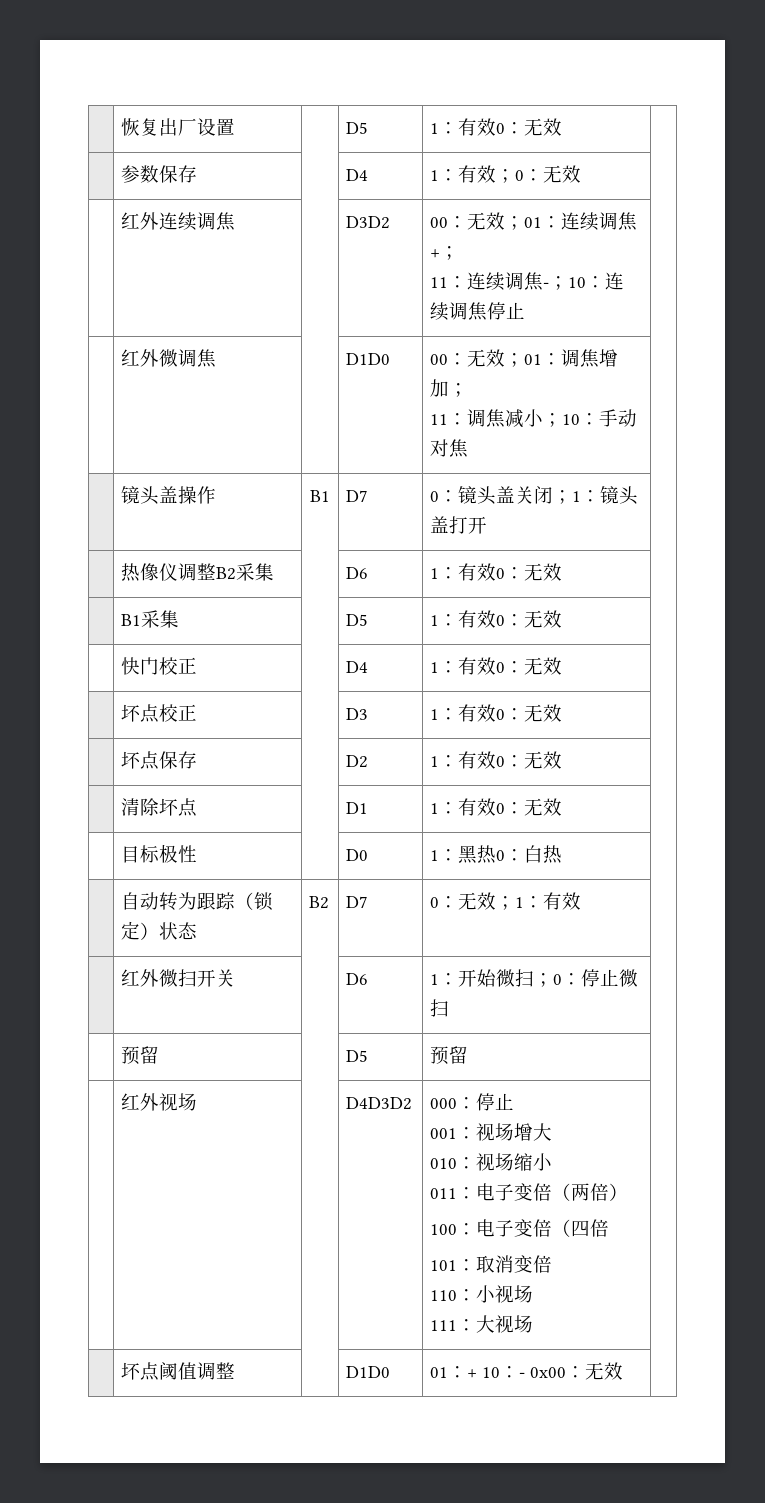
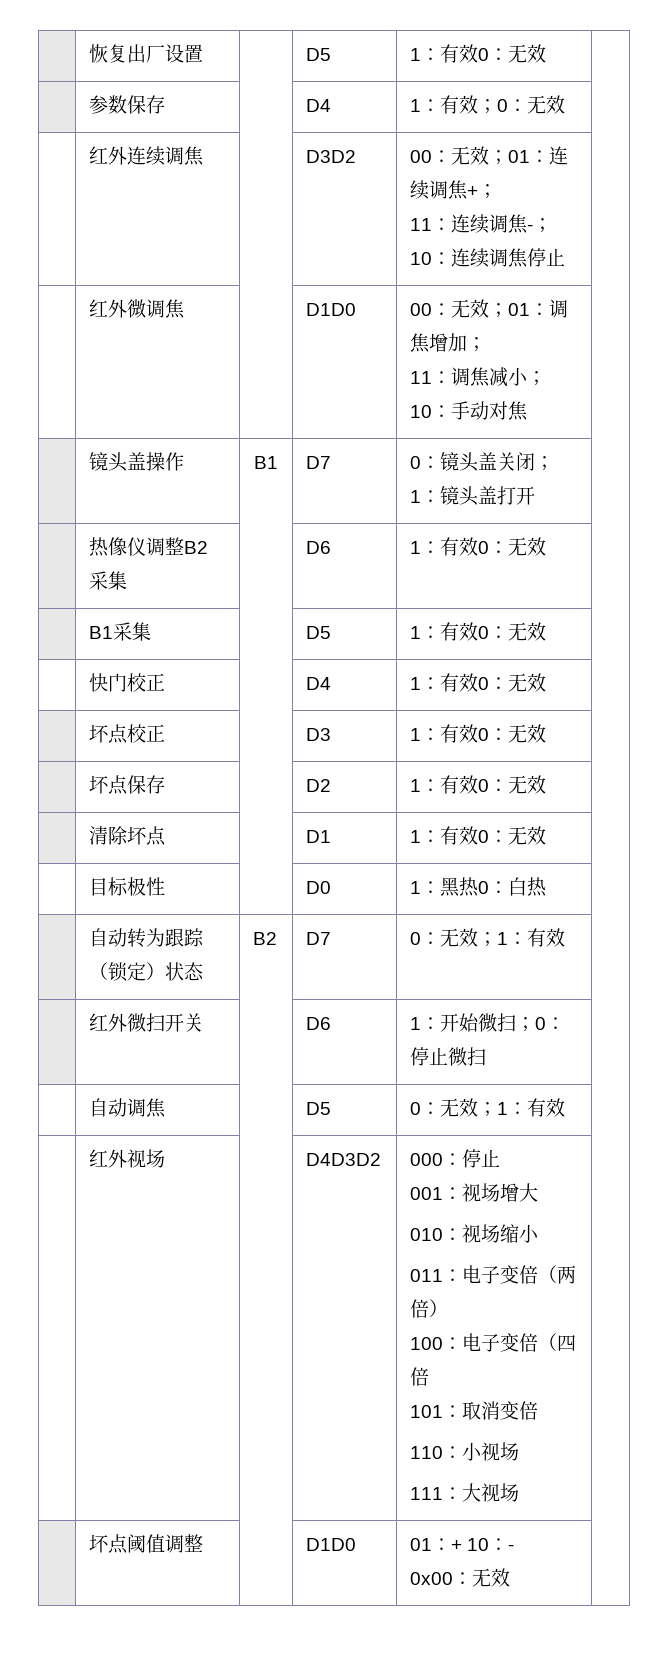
- | 预留 | | D5 | 预留 |
+ | 自动调焦 | | D5 | 0：无效；1：有效 |

